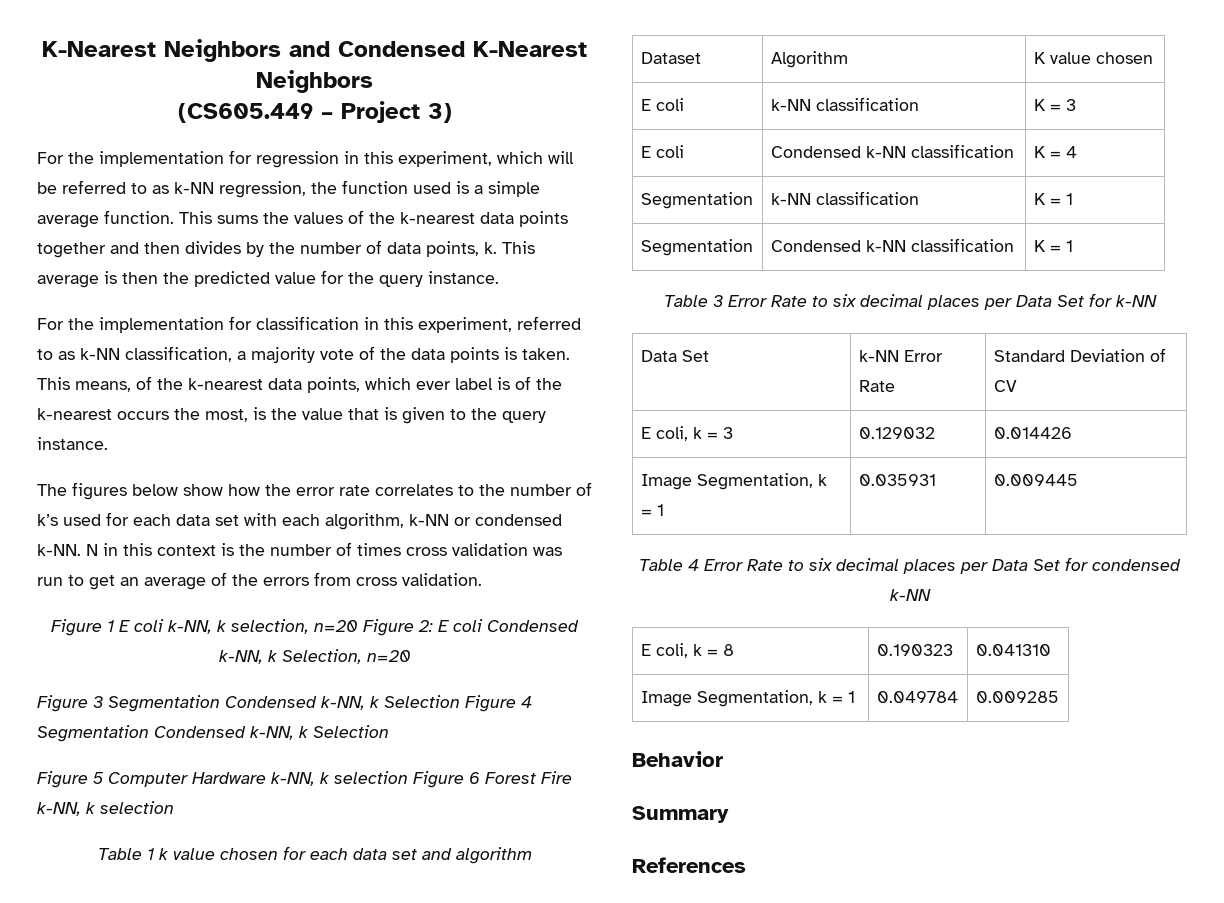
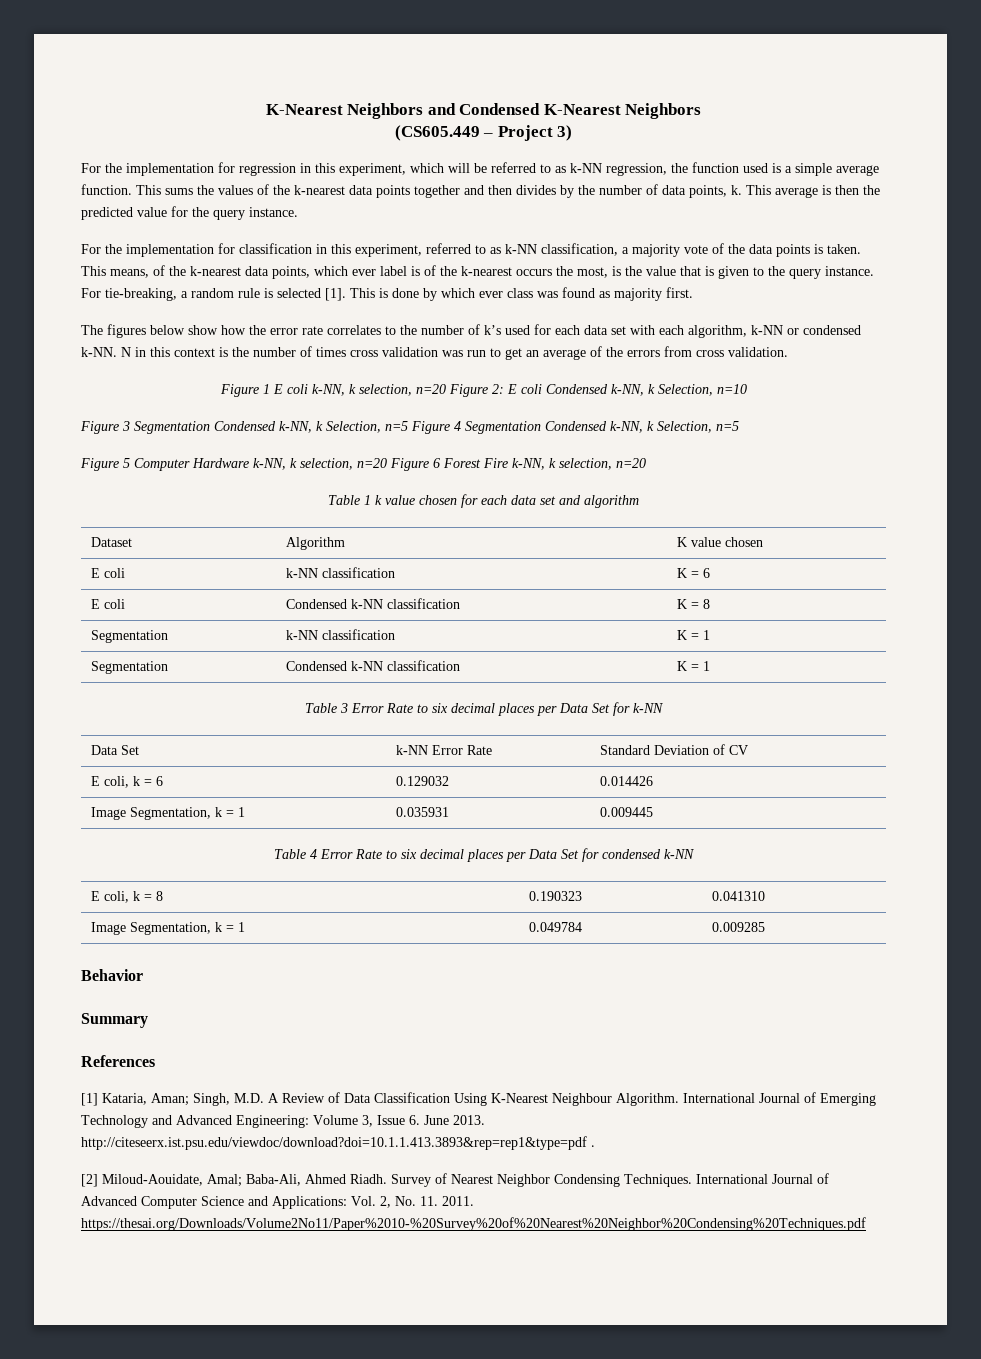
+ For tie-breaking, a random rule is selected [1]. This is done by which ever class was found as majority first.
- Figure 1 E coli k-NN, k selection, n=20 Figure 2: E coli Condensed k-NN, k Selection, n=20
+ Figure 1 E coli k-NN, k selection, n=20 Figure 2: E coli Condensed k-NN, k Selection, n=10
- Figure 3 Segmentation Condensed k-NN, k Selection Figure 4 Segmentation Condensed k-NN, k Selection
+ Figure 3 Segmentation Condensed k-NN, k Selection, n=5 Figure 4 Segmentation Condensed k-NN, k Selection, n=5
- Figure 5 Computer Hardware k-NN, k selection Figure 6 Forest Fire k-NN, k selection
+ Figure 5 Computer Hardware k-NN, k selection, n=20 Figure 6 Forest Fire k-NN, k selection, n=20
- E coli | k-NN classification | K = 3
+ E coli | k-NN classification | K = 6
- E coli | Condensed k-NN classification | K = 4
+ E coli | Condensed k-NN classification | K = 8
- E coli, k = 3 | 0.129032 | 0.014426
+ E coli, k = 6 | 0.129032 | 0.014426
+ [1] Kataria, Aman; Singh, M.D. A Review of Data Classification Using K-Nearest Neighbour Algorithm. International Journal of Emerging Technology and Advanced Engineering: Volume 3, Issue 6. June 2013. http://citeseerx.ist.psu.edu/viewdoc/download?doi=10.1.1.413.3893&rep=rep1&type=pdf .
+ [2] Miloud-Aouidate, Amal; Baba-Ali, Ahmed Riadh. Survey of Nearest Neighbor Condensing Techniques. International Journal of Advanced Computer Science and Applications: Vol. 2, No. 11. 2011. https://thesai.org/Downloads/Volume2No11/Paper%2010-%20Survey%20of%20Nearest%20Neighbor%20Condensing%20Techniques.pdf

